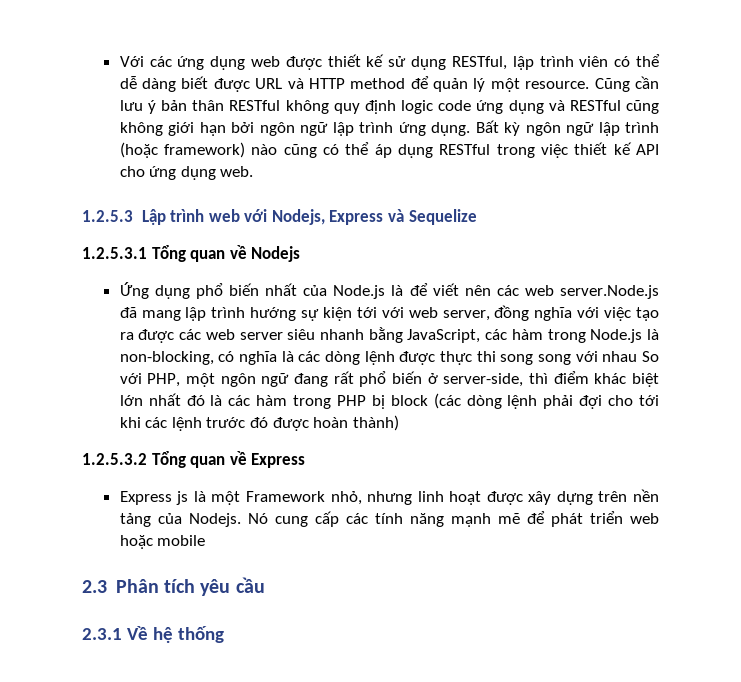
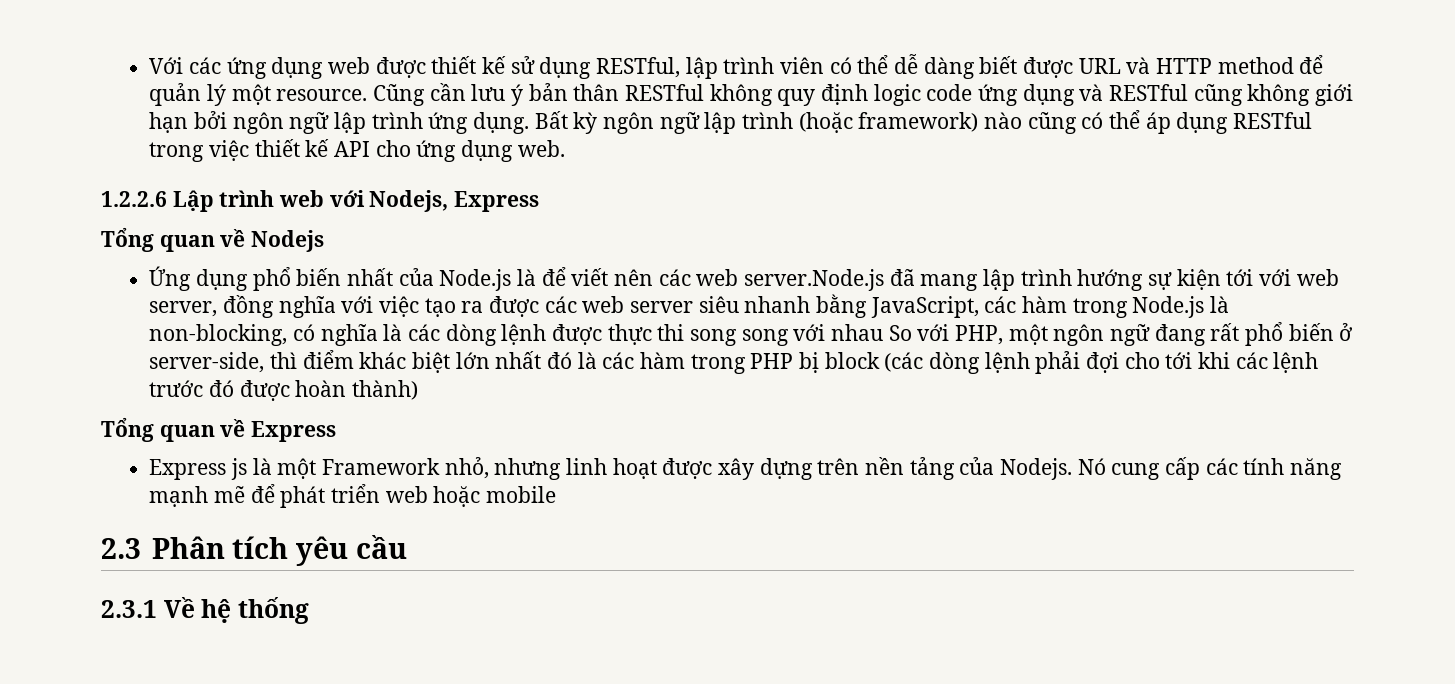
- 1.2.5.3 Lập trình web với Nodejs, Express và Sequelize
- 1.2.5.3.1 Tổng quan về Nodejs
+ 1.2.2.6 Lập trình web với Nodejs, Express
+ Tổng quan về Nodejs
- 1.2.5.3.2 Tổng quan về Express
+ Tổng quan về Express

